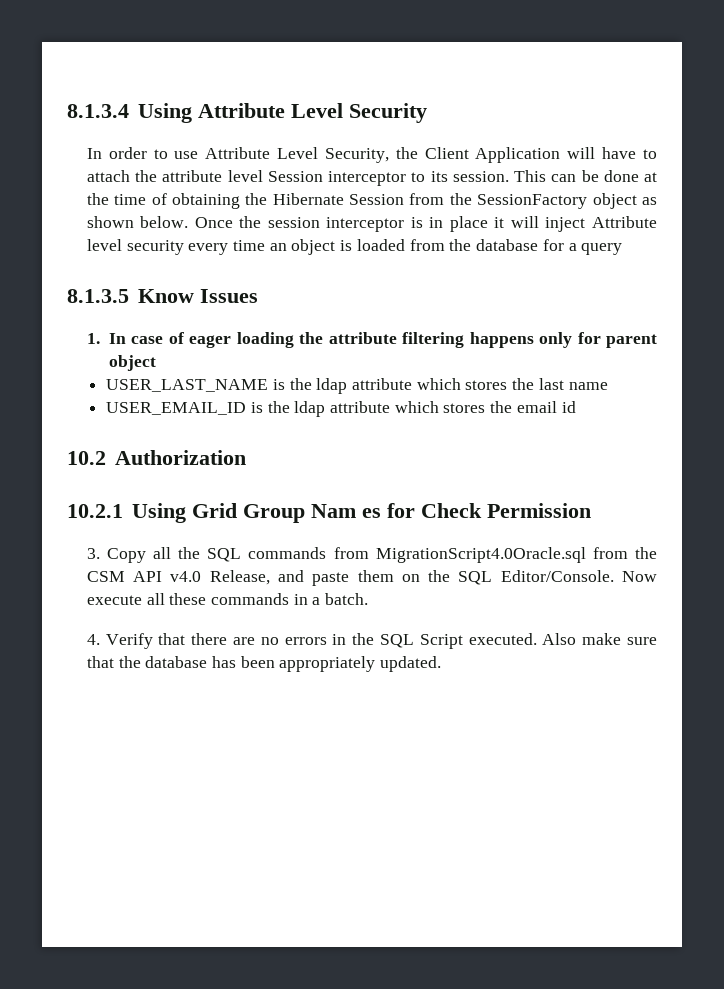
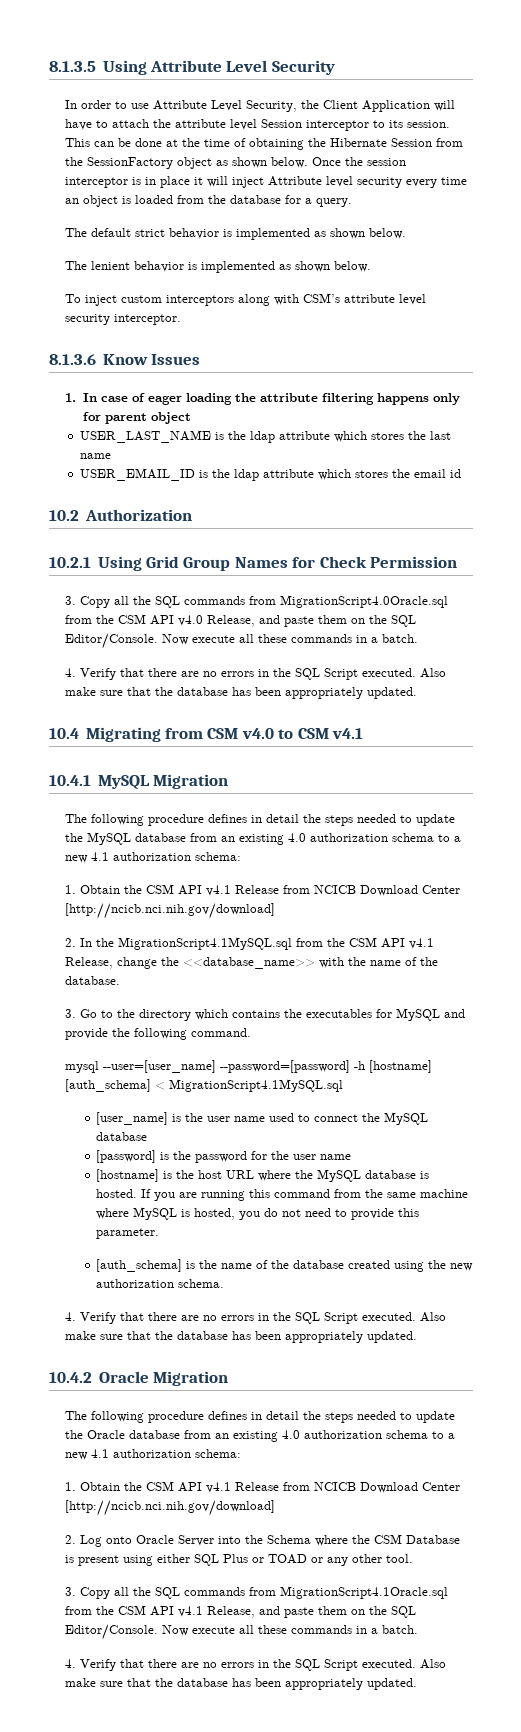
- 8.1.3.4 Using Attribute Level Security
+ 8.1.3.5 Using Attribute Level Security
- Once the session interceptor is in place it will inject Attribute level security every time an object is loaded from the database for a query
- 8.1.3.5 Know Issues
+ Once the session interceptor is in place it will inject Attribute level security every time an object is loaded from the database for a query.
+ The default strict behavior is implemented as shown below.
+ The lenient behavior is implemented as shown below.
+ To inject custom interceptors along with CSM’s attribute level security interceptor.
+ 8.1.3.6 Know Issues
- 10.2.1 Using Grid Group Nam es for Check Permission
+ 10.2.1 Using Grid Group Names for Check Permission
+ 10.4 Migrating from CSM v4.0 to CSM v4.1
+ 10.4.1 MySQL Migration
+ The following procedure defines in detail the steps needed to update the MySQL database from an existing 4.0 authorization schema to a new 4.1 authorization schema:
+ 1. Obtain the CSM API v4.1 Release from NCICB Download Center [http://ncicb.nci.nih.gov/download]
+ 2. In the MigrationScript4.1MySQL.sql from the CSM API v4.1 Release, change the <<database_name>> with the name of the database.
+ 3. Go to the directory which contains the executables for MySQL and provide the following command.
+ mysql --user=[user_name] --password=[password] -h [hostname] [auth_schema] < MigrationScript4.1MySQL.sql
+ [user_name] is the user name used to connect the MySQL database
+ [password] is the password for the user name
+ [hostname] is the host URL where the MySQL database is hosted. If you are running this command from the same machine where MySQL is hosted, you do not need to provide this parameter.
+ [auth_schema] is the name of the database created using the new authorization schema.
+ 4. Verify that there are no errors in the SQL Script executed. Also make sure that the database has been appropriately updated.
+ 10.4.2 Oracle Migration
+ The following procedure defines in detail the steps needed to update the Oracle database from an existing 4.0 authorization schema to a new 4.1 authorization schema:
+ 1. Obtain the CSM API v4.1 Release from NCICB Download Center [http://ncicb.nci.nih.gov/download]
+ 2. Log onto Oracle Server into the Schema where the CSM Database is present using either SQL Plus or TOAD or any other tool.
+ 3. Copy all the SQL commands from MigrationScript4.1Oracle.sql from the CSM API v4.1 Release, and paste them on the SQL Editor/Console. Now execute all these commands in a batch.
+ 4. Verify that there are no errors in the SQL Script executed. Also make sure that the database has been appropriately updated.

